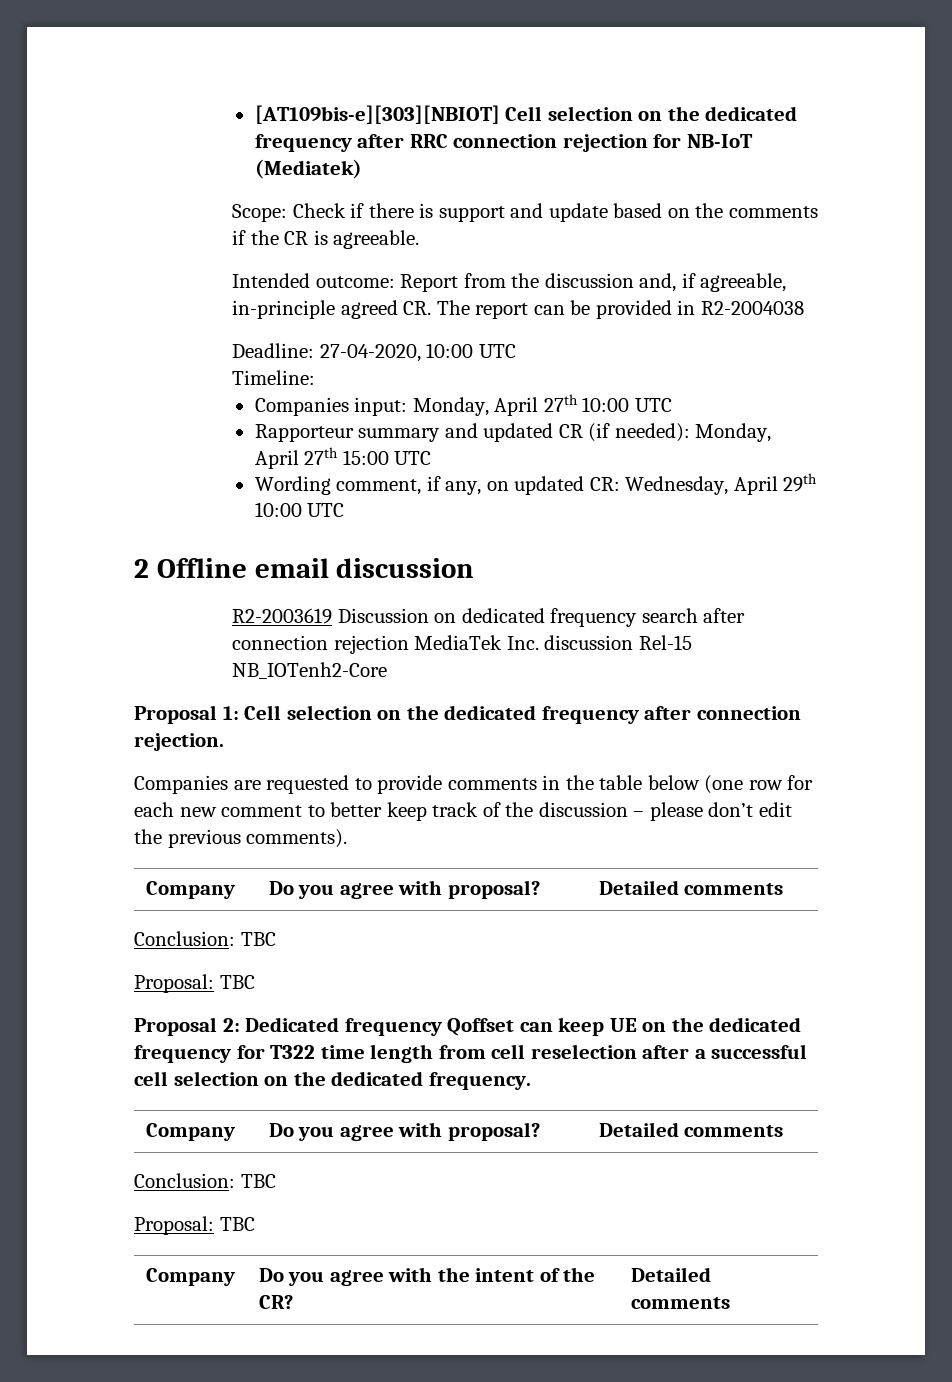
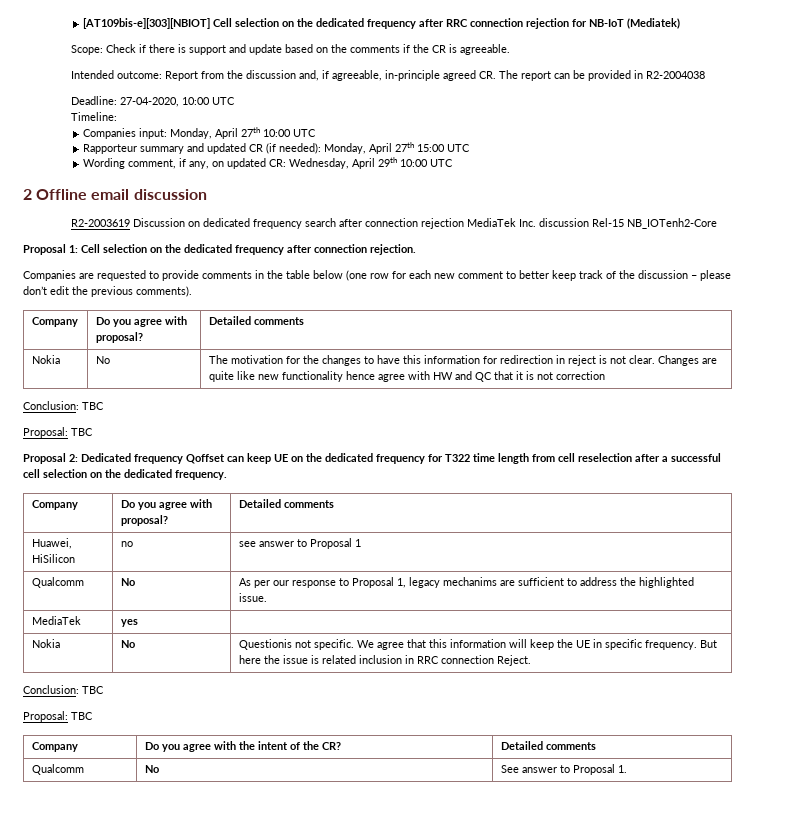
+ Nokia | No | The motivation for the changes to have this information for redirection in reject is not clear. Changes are quite like new functionality hence agree with HW and QC that it is not correction
+ Huawei, HiSilicon | no | see answer to Proposal 1
+ Qualcomm | No | As per our response to Proposal 1, legacy mechanims are sufficient to address the highlighted issue.
+ MediaTek | yes |
+ Nokia | No | Questionis not specific. We agree that this information will keep the UE in specific frequency. But here the issue is related inclusion in RRC connection Reject.
+ Qualcomm | No | See answer to Proposal 1.

